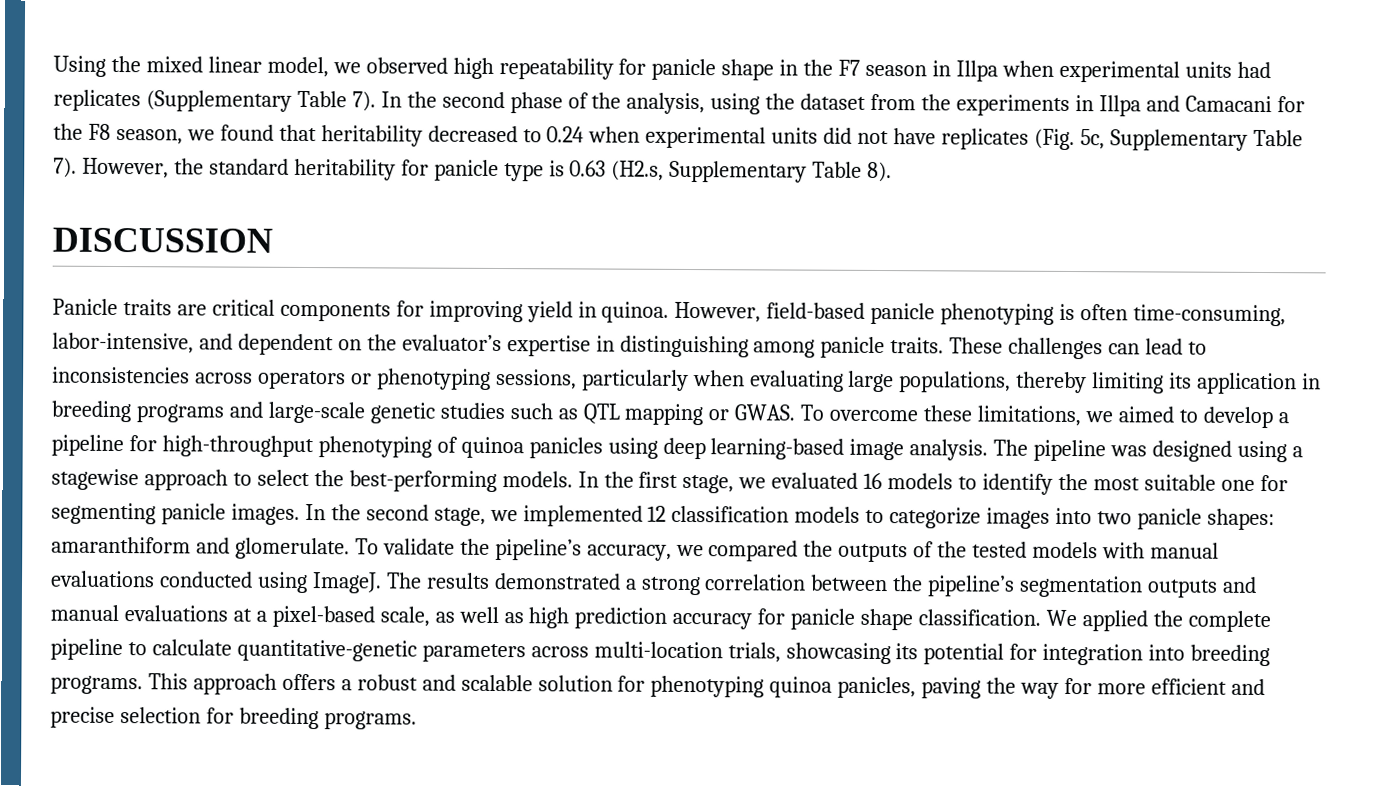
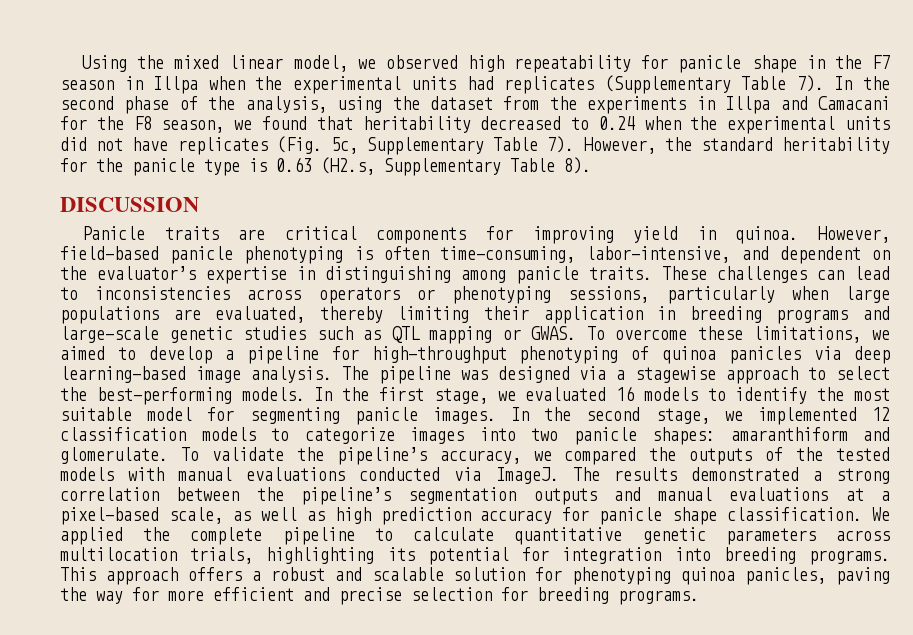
- Using the mixed linear model, we observed high repeatability for panicle shape in the F7 season in Illpa when experimental units had replicates (Supplementary Table 7).
+ Using the mixed linear model, we observed high repeatability for panicle shape in the F7 season in Illpa when the experimental units had replicates (Supplementary Table 7).
- In the second phase of the analysis, using the dataset from the experiments in Illpa and Camacani for the F8 season, we found that heritability decreased to 0.24 when experimental units did not have replicates (Fig. 5c, Supplementary Table 7).
+ In the second phase of the analysis, using the dataset from the experiments in Illpa and Camacani for the F8 season, we found that heritability decreased to 0.24 when the experimental units did not have replicates (Fig. 5c, Supplementary Table 7).
- However, the standard heritability for panicle type is 0.63 (H2.s, Supplementary Table 8).
+ However, the standard heritability for the panicle type is 0.63 (H2.s, Supplementary Table 8).
- These challenges can lead to inconsistencies across operators or phenotyping sessions, particularly when evaluating large populations, thereby limiting its application in breeding programs and large-scale genetic studies such as QTL mapping or GWAS.
+ These challenges can lead to inconsistencies across operators or phenotyping sessions, particularly when large populations are evaluated, thereby limiting their application in breeding programs and large-scale genetic studies such as QTL mapping or GWAS.
- To overcome these limitations, we aimed to develop a pipeline for high-throughput phenotyping of quinoa panicles using deep learning-based image analysis.
+ To overcome these limitations, we aimed to develop a pipeline for high-throughput phenotyping of quinoa panicles via deep learning-based image analysis.
- The pipeline was designed using a stagewise approach to select the best-performing models.
+ The pipeline was designed via a stagewise approach to select the best-performing models.
- In the first stage, we evaluated 16 models to identify the most suitable one for segmenting panicle images.
+ In the first stage, we evaluated 16 models to identify the most suitable model for segmenting panicle images.
- To validate the pipeline’s accuracy, we compared the outputs of the tested models with manual evaluations conducted using ImageJ.
+ To validate the pipeline’s accuracy, we compared the outputs of the tested models with manual evaluations conducted via ImageJ.
- We applied the complete pipeline to calculate quantitative-genetic parameters across multi-location trials, showcasing its potential for integration into breeding programs.
+ We applied the complete pipeline to calculate quantitative genetic parameters across multilocation trials, highlighting its potential for integration into breeding programs.

